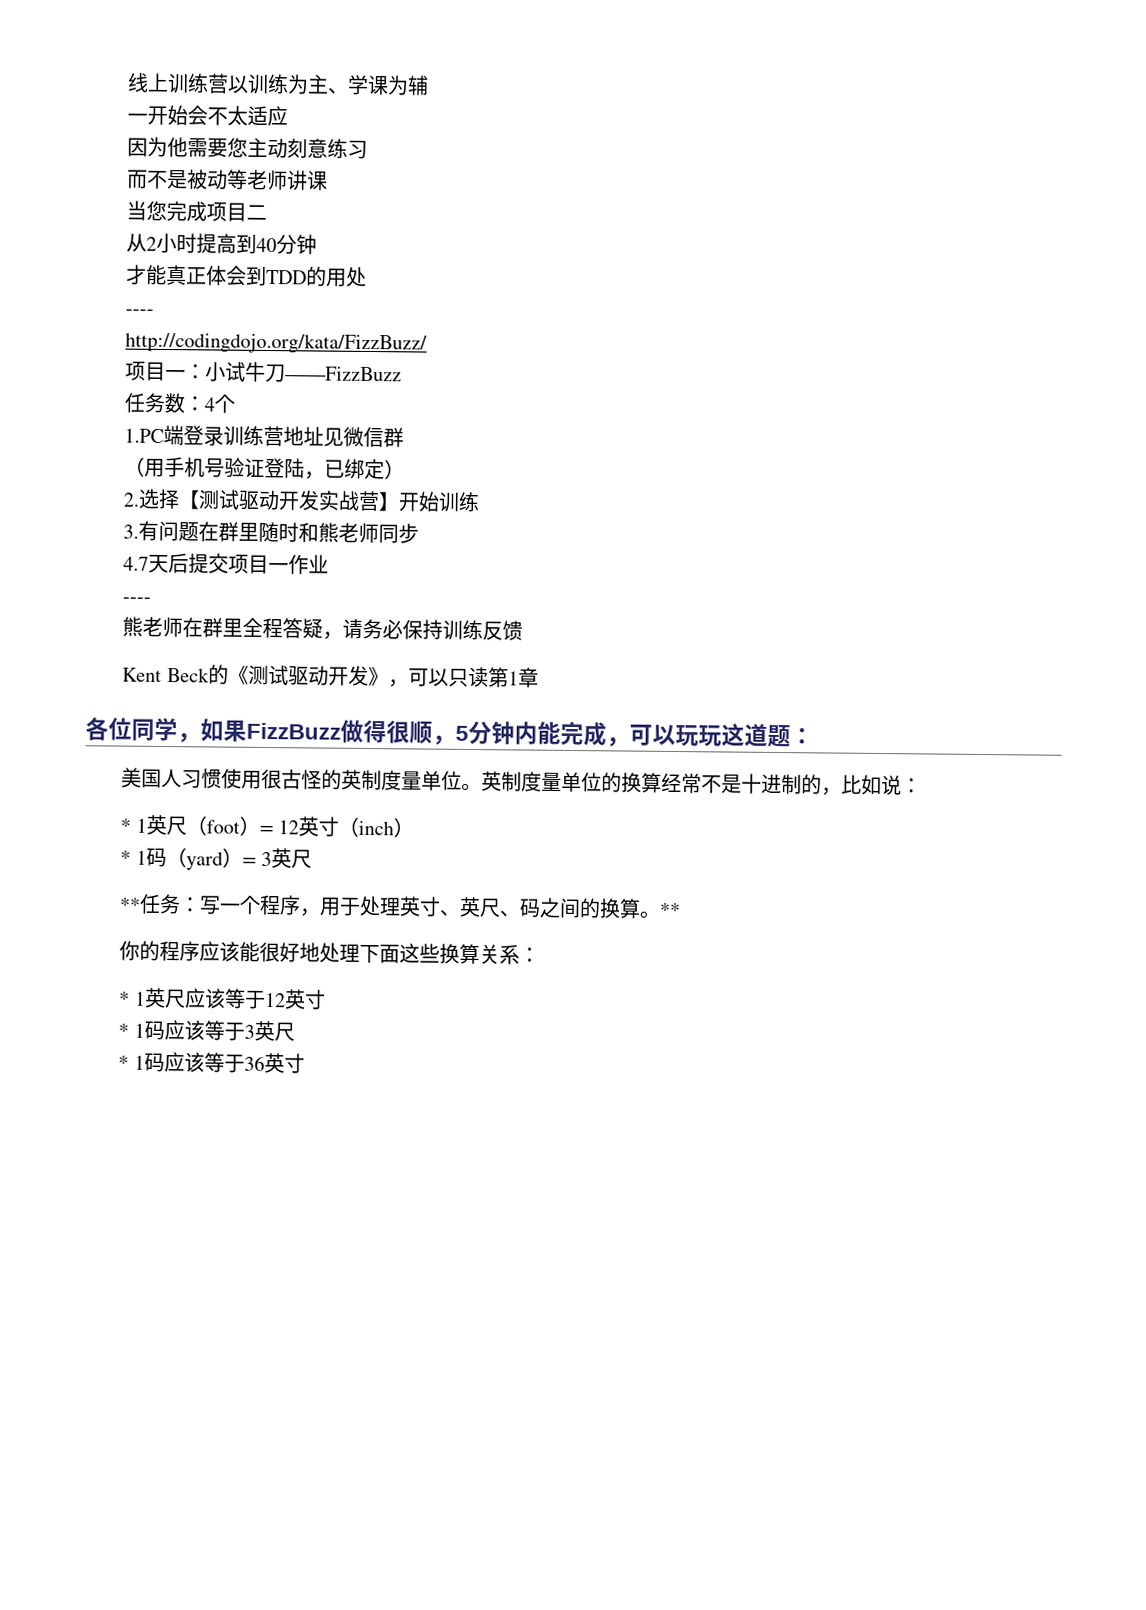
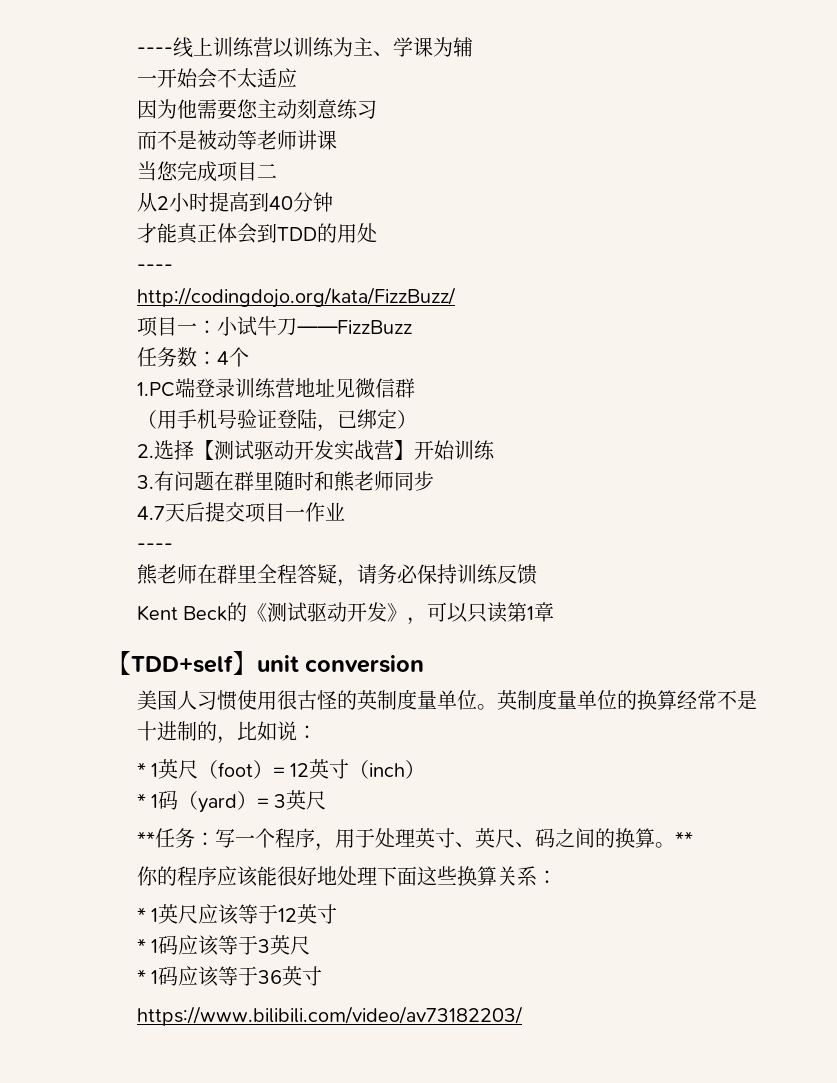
- 线上训练营以训练为主、学课为辅
+ ----线上训练营以训练为主、学课为辅
- 各位同学，如果FizzBuzz做得很顺，5分钟内能完成，可以玩玩这道题：
+ 【TDD+self】unit conversion
+ https://www.bilibili.com/video/av73182203/

